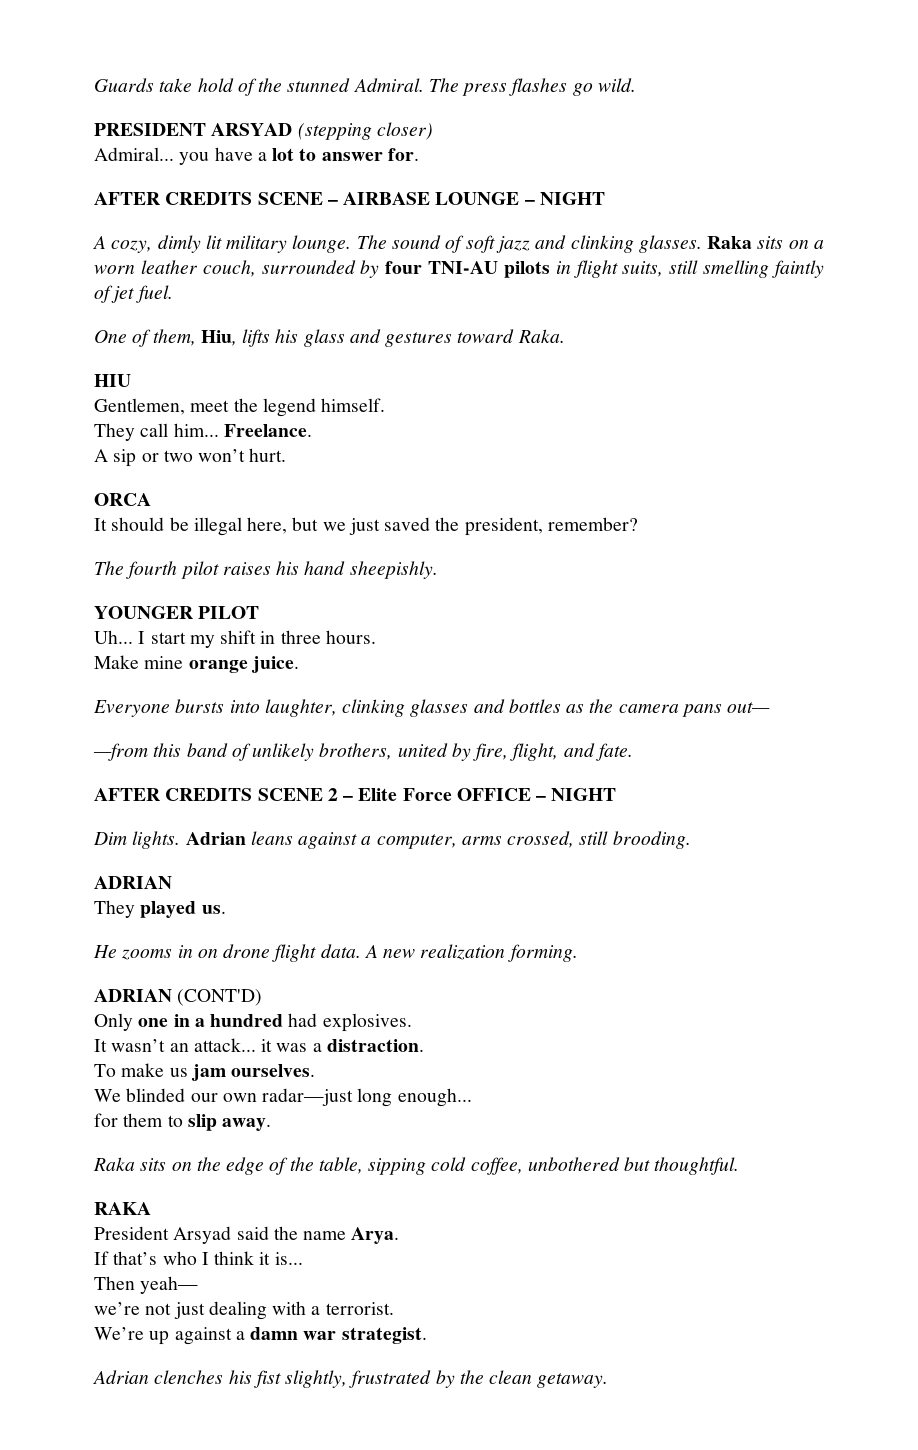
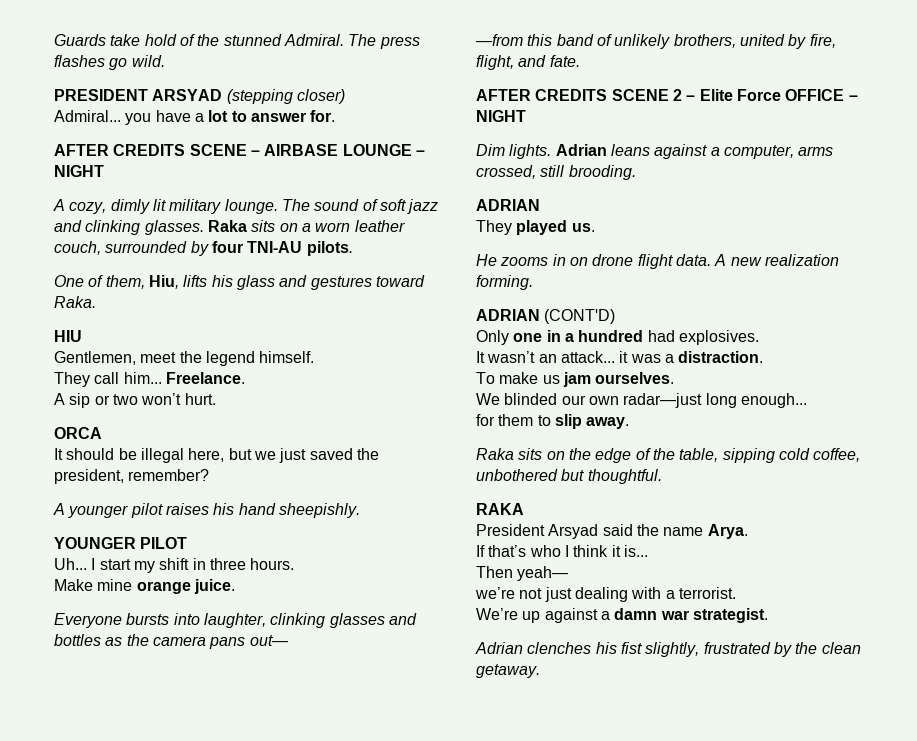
- Raka sits on a worn leather couch, surrounded by four TNI-AU pilots in flight suits, still smelling faintly of jet fuel.
+ Raka sits on a worn leather couch, surrounded by four TNI-AU pilots.
- The fourth pilot raises his hand sheepishly.
+ A younger pilot raises his hand sheepishly.

